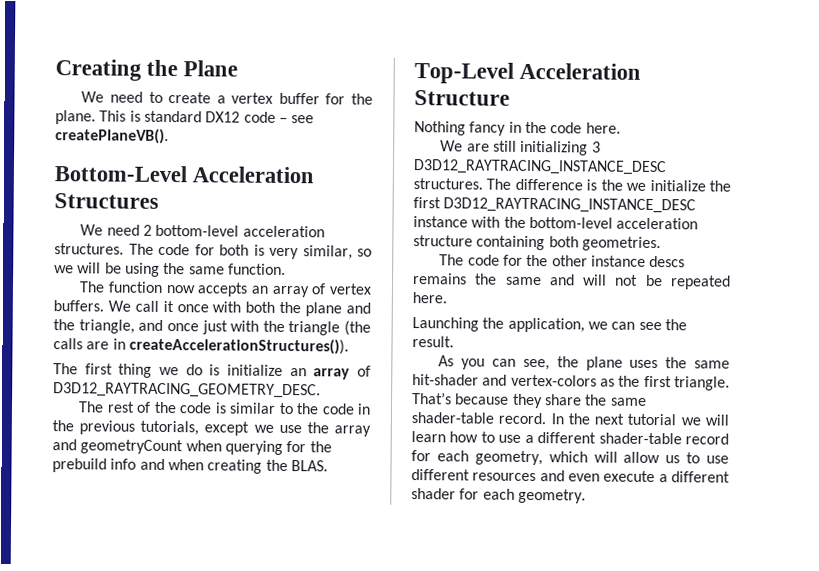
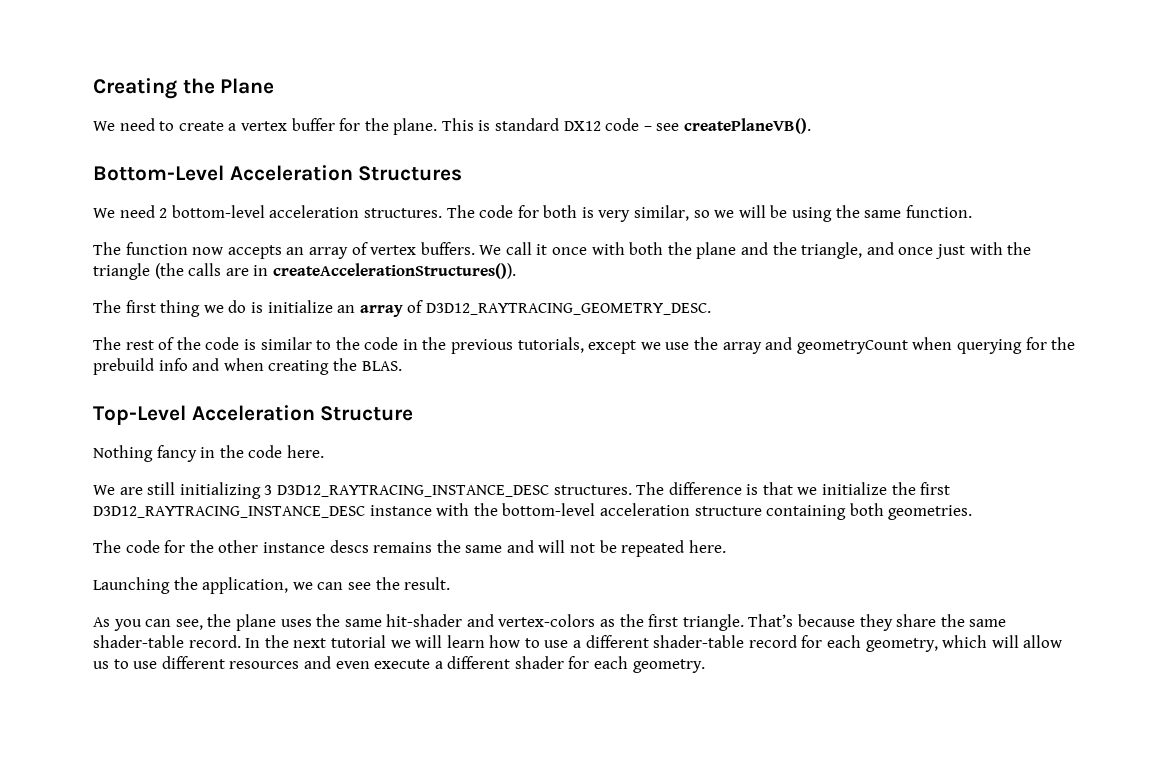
- The difference is the we initialize the first D3D12_RAYTRACING_INSTANCE_DESC instance with the bottom-level acceleration structure containing both geometries.
+ The difference is that we initialize the first D3D12_RAYTRACING_INSTANCE_DESC instance with the bottom-level acceleration structure containing both geometries.

